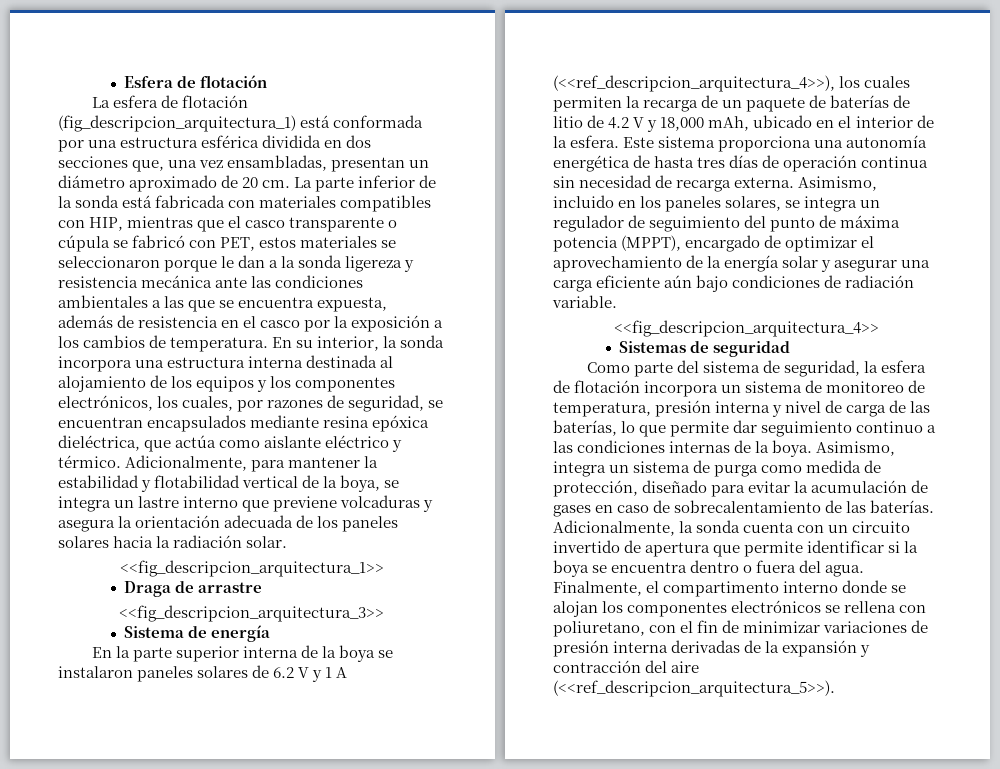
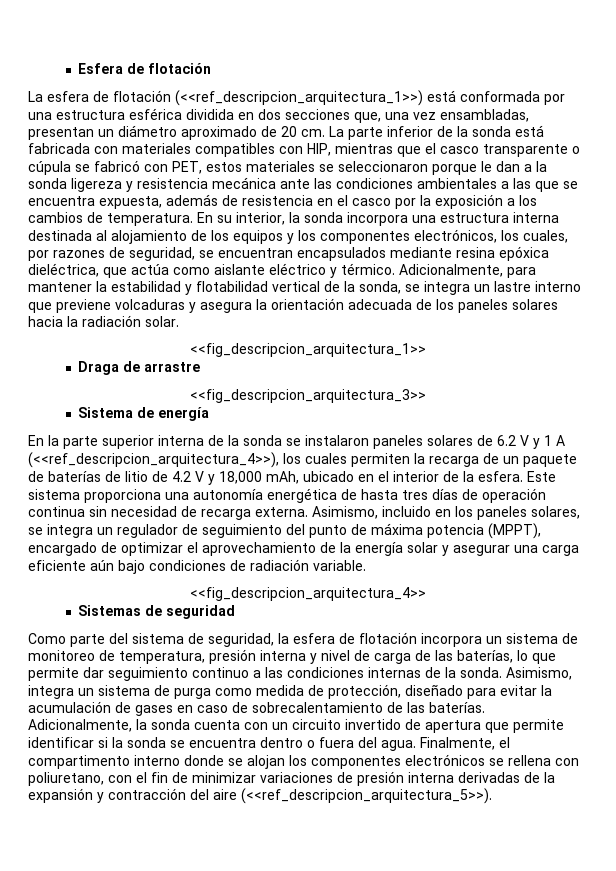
- La esfera de flotación (fig_descripcion_arquitectura_1) está conformada por una estructura esférica dividida en dos secciones que, una vez ensambladas, presentan un diámetro aproximado de 20 cm.
+ La esfera de flotación (<<ref_descripcion_arquitectura_1>>) está conformada por una estructura esférica dividida en dos secciones que, una vez ensambladas, presentan un diámetro aproximado de 20 cm.
- Adicionalmente, para mantener la estabilidad y flotabilidad vertical de la boya, se integra un lastre interno que previene volcaduras y asegura la orientación adecuada de los paneles solares hacia la radiación solar.
+ Adicionalmente, para mantener la estabilidad y flotabilidad vertical de la sonda, se integra un lastre interno que previene volcaduras y asegura la orientación adecuada de los paneles solares hacia la radiación solar.
- En la parte superior interna de la boya se instalaron paneles solares de 6.2 V y 1 A (<<ref_descripcion_arquitectura_4>>), los cuales permiten la recarga de un paquete de baterías de litio de 4.2 V y 18,000 mAh, ubicado en el interior de la esfera.
+ En la parte superior interna de la sonda se instalaron paneles solares de 6.2 V y 1 A (<<ref_descripcion_arquitectura_4>>), los cuales permiten la recarga de un paquete de baterías de litio de 4.2 V y 18,000 mAh, ubicado en el interior de la esfera.
- Como parte del sistema de seguridad, la esfera de flotación incorpora un sistema de monitoreo de temperatura, presión interna y nivel de carga de las baterías, lo que permite dar seguimiento continuo a las condiciones internas de la boya.
+ Como parte del sistema de seguridad, la esfera de flotación incorpora un sistema de monitoreo de temperatura, presión interna y nivel de carga de las baterías, lo que permite dar seguimiento continuo a las condiciones internas de la sonda.
- Adicionalmente, la sonda cuenta con un circuito invertido de apertura que permite identificar si la boya se encuentra dentro o fuera del agua.
+ Adicionalmente, la sonda cuenta con un circuito invertido de apertura que permite identificar si la sonda se encuentra dentro o fuera del agua.

